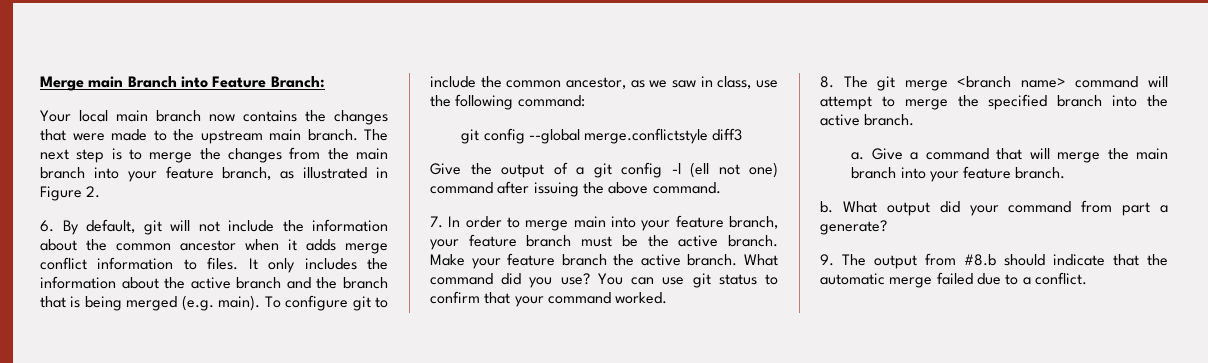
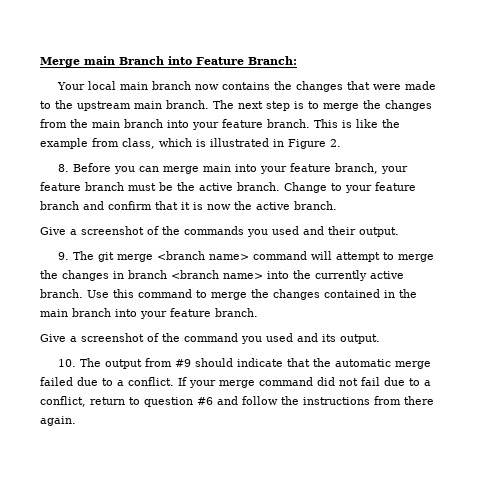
- The next step is to merge the changes from the main branch into your feature branch, as illustrated in Figure 2.
- 6. By default, git will not include the information about the common ancestor when it adds merge conflict information to files. It only includes the information about the active branch and the branch that is being merged (e.g. main). To configure git to include the common ancestor, as we saw in class, use the following command:
- git config --global merge.conflictstyle diff3
- Give the output of a git config -l (ell not one) command after issuing the above command.
- 7. In order to merge main into your feature branch, your feature branch must be the active branch.
+ The next step is to merge the changes from the main branch into your feature branch. This is like the example from class, which is illustrated in Figure 2.
+ 8. Before you can merge main into your feature branch, your feature branch must be the active branch.
- Make your feature branch the active branch. What command did you use? You can use git status to confirm that your command worked.
- 8. The git merge <branch name> command will attempt to merge the specified branch into the active branch.
- a. Give a command that will merge the main branch into your feature branch.
+ Change to your feature branch and confirm that it is now the active branch.
+ Give a screenshot of the commands you used and their output.
+ 9. The git merge <branch name> command will attempt to merge the changes in branch <branch name> into the currently active branch. Use this command to merge the changes contained in the main branch into your feature branch.
- b. What output did your command from part a generate?
- 9. The output from #8.b should indicate that the automatic merge failed due to a conflict.
+ Give a screenshot of the command you used and its output.
+ 10. The output from #9 should indicate that the automatic merge failed due to a conflict.
+ If your merge command did not fail due to a conflict, return to question #6 and follow the instructions from there again.

